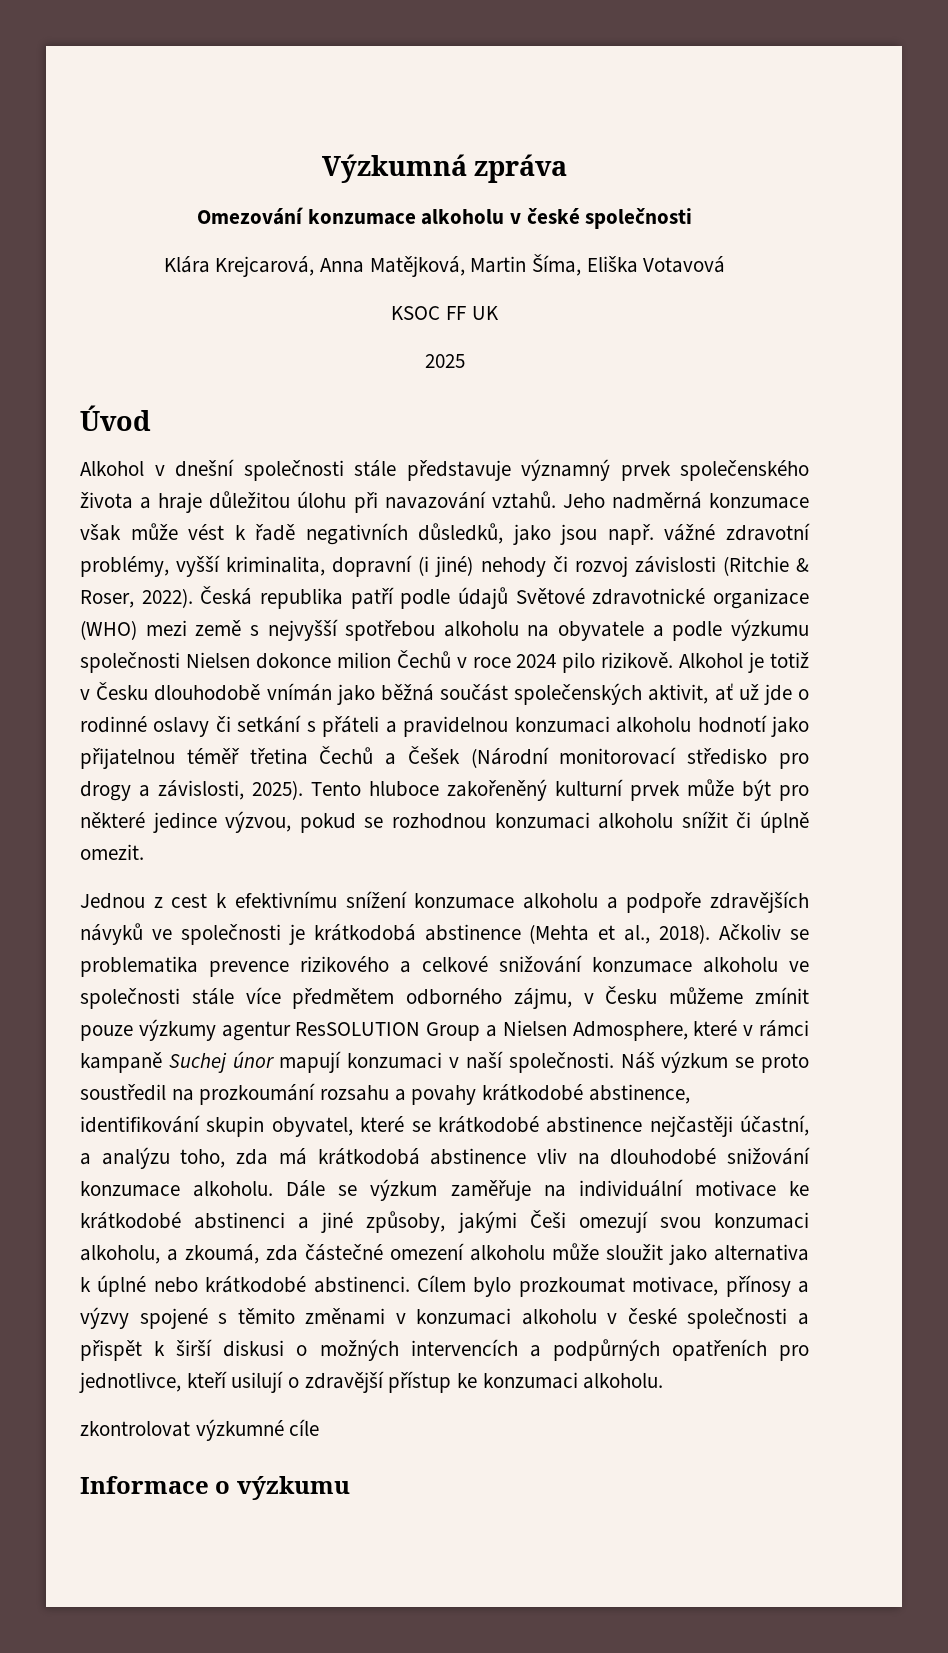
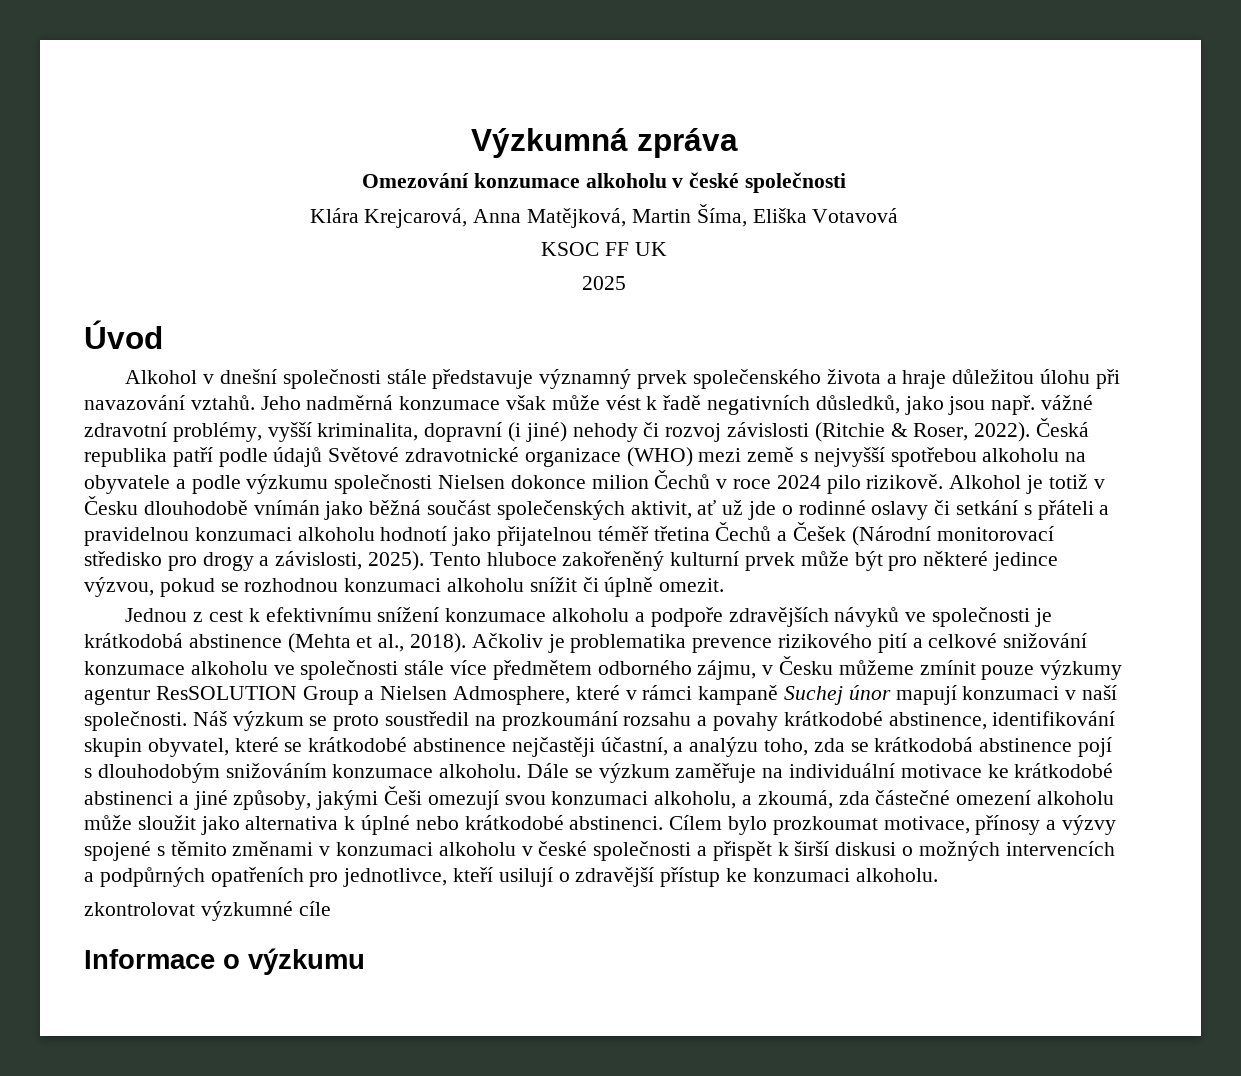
- Ačkoliv se problematika prevence rizikového a celkové snižování konzumace alkoholu ve společnosti stále více předmětem odborného zájmu, v Česku můžeme zmínit pouze výzkumy agentur ResSOLUTION Group a Nielsen Admosphere, které v rámci kampaně Suchej únor mapují konzumaci v naší společnosti.
+ Ačkoliv je problematika prevence rizikového pití a celkové snižování konzumace alkoholu ve společnosti stále více předmětem odborného zájmu, v Česku můžeme zmínit pouze výzkumy agentur ResSOLUTION Group a Nielsen Admosphere, které v rámci kampaně Suchej únor mapují konzumaci v naší společnosti.
- Náš výzkum se proto soustředil na prozkoumání rozsahu a povahy krátkodobé abstinence, identifikování skupin obyvatel, které se krátkodobé abstinence nejčastěji účastní, a analýzu toho, zda má krátkodobá abstinence vliv na dlouhodobé snižování konzumace alkoholu.
+ Náš výzkum se proto soustředil na prozkoumání rozsahu a povahy krátkodobé abstinence, identifikování skupin obyvatel, které se krátkodobé abstinence nejčastěji účastní, a analýzu toho, zda se krátkodobá abstinence pojí s dlouhodobým snižováním konzumace alkoholu.

